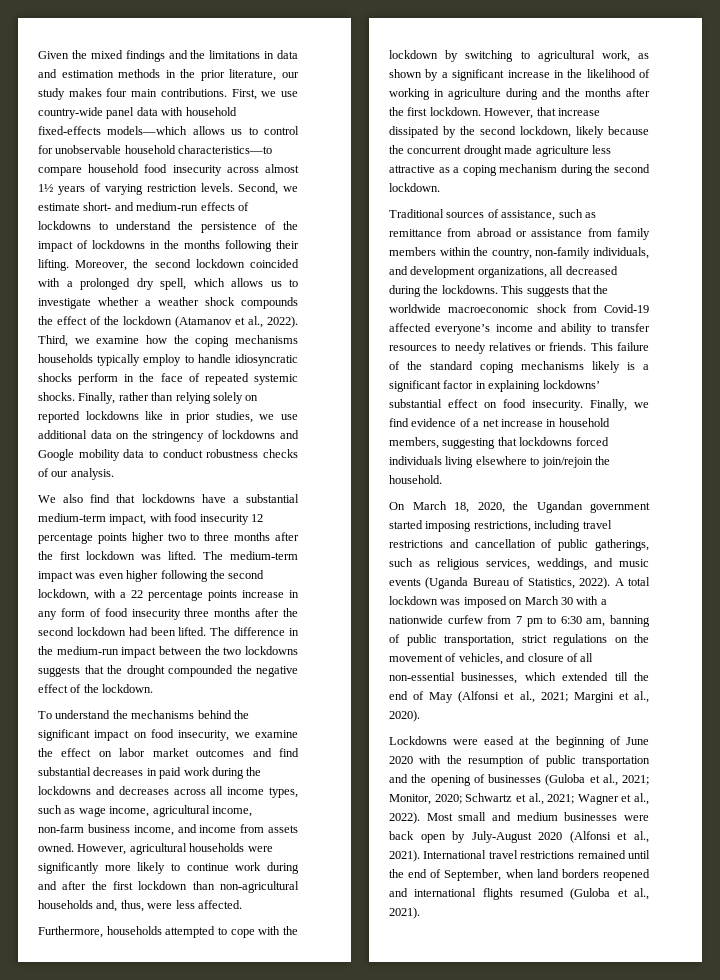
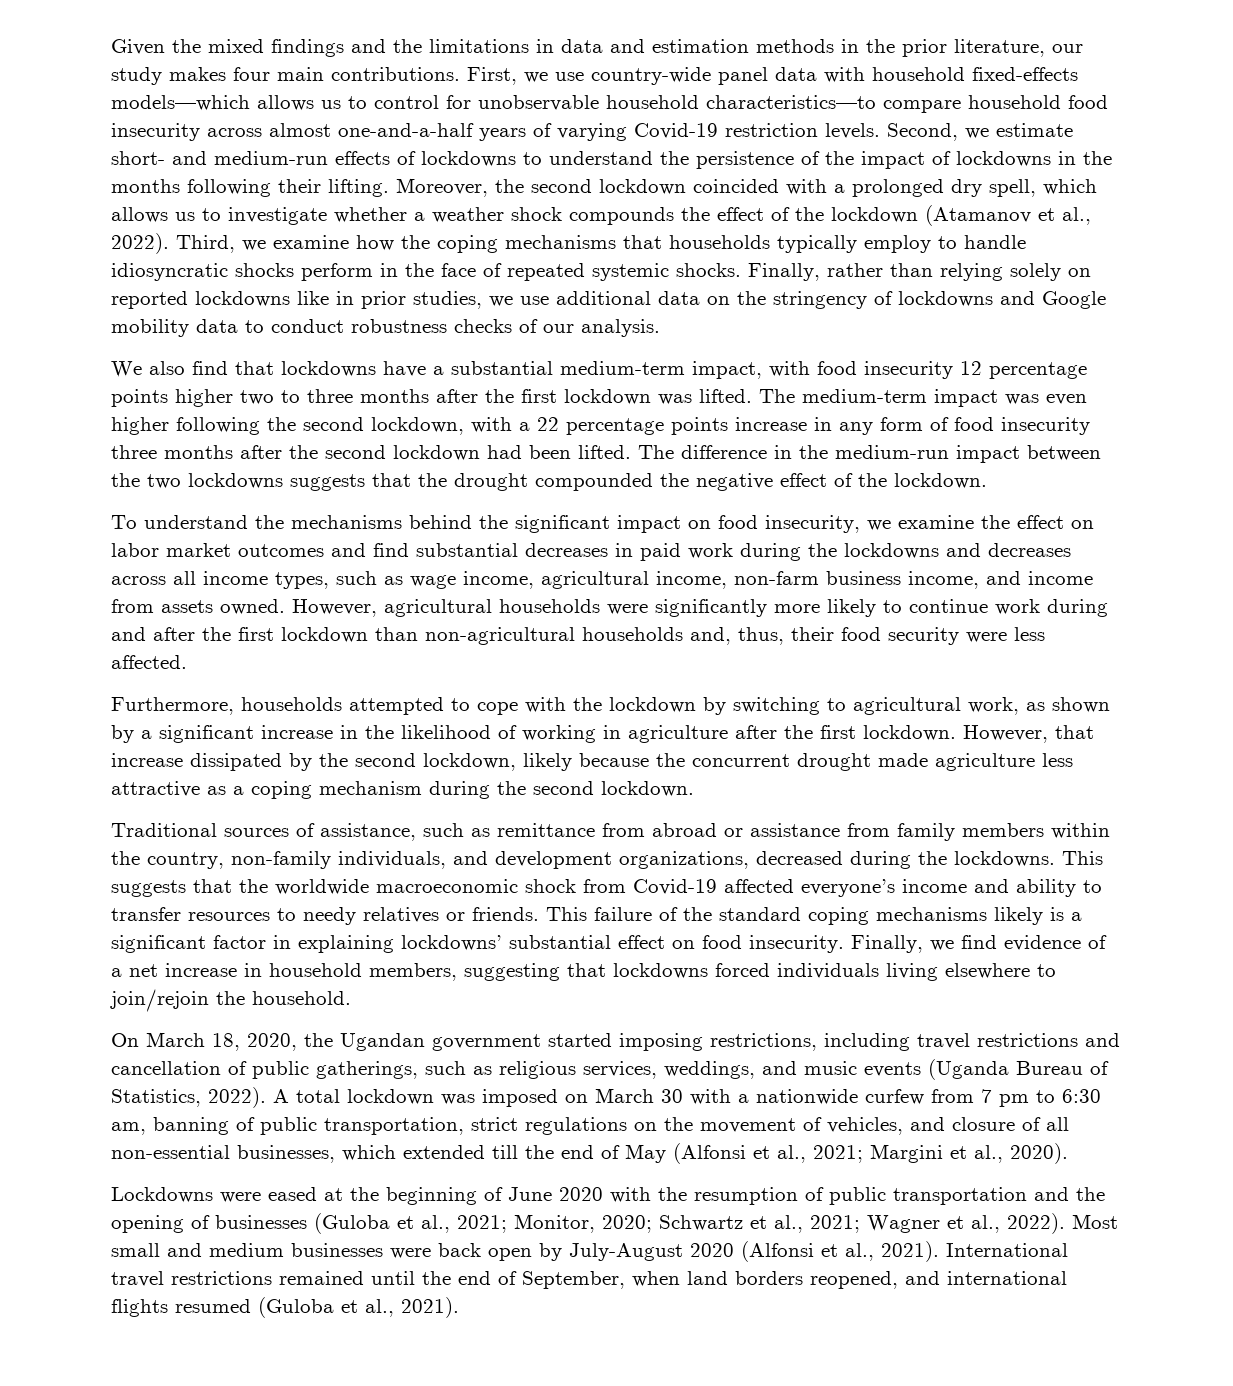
- First, we use country-wide panel data with household fixed-effects models—which allows us to control for unobservable household characteristics—to compare household food insecurity across almost 1½ years of varying restriction levels.
+ First, we use country-wide panel data with household fixed-effects models—which allows us to control for unobservable household characteristics—to compare household food insecurity across almost one-and-a-half years of varying Covid-19 restriction levels.
- Third, we examine how the coping mechanisms households typically employ to handle idiosyncratic shocks perform in the face of repeated systemic shocks.
+ Third, we examine how the coping mechanisms that households typically employ to handle idiosyncratic shocks perform in the face of repeated systemic shocks.
- However, agricultural households were significantly more likely to continue work during and after the first lockdown than non-agricultural households and, thus, were less affected.
+ However, agricultural households were significantly more likely to continue work during and after the first lockdown than non-agricultural households and, thus, their food security were less affected.
- Furthermore, households attempted to cope with the lockdown by switching to agricultural work, as shown by a significant increase in the likelihood of working in agriculture during and the months after the first lockdown.
+ Furthermore, households attempted to cope with the lockdown by switching to agricultural work, as shown by a significant increase in the likelihood of working in agriculture after the first lockdown.
- Traditional sources of assistance, such as remittance from abroad or assistance from family members within the country, non-family individuals, and development organizations, all decreased during the lockdowns.
+ Traditional sources of assistance, such as remittance from abroad or assistance from family members within the country, non-family individuals, and development organizations, decreased during the lockdowns.
- International travel restrictions remained until the end of September, when land borders reopened and international flights resumed (Guloba et al., 2021).
+ International travel restrictions remained until the end of September, when land borders reopened, and international flights resumed (Guloba et al., 2021).

